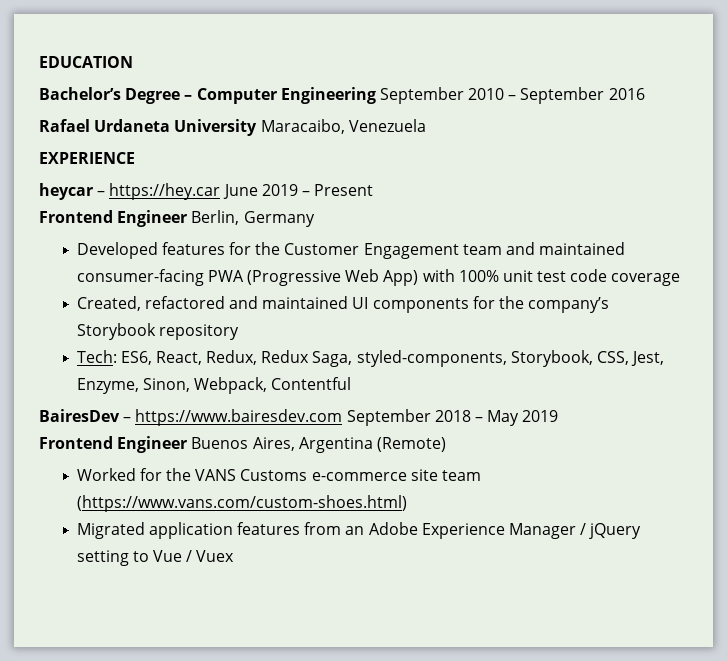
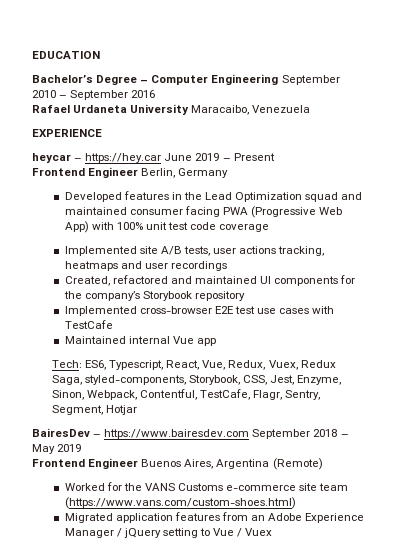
- Developed features for the Customer Engagement team and maintained consumer-facing PWA (Progressive Web App) with 100% unit test code coverage
+ Developed features in the Lead Optimization squad and maintained consumer facing PWA (Progressive Web App) with 100% unit test code coverage
+ Implemented site A/B tests, user actions tracking, heatmaps and user recordings
- Tech: ES6, React, Redux, Redux Saga, styled-components, Storybook, CSS, Jest, Enzyme, Sinon, Webpack, Contentful
+ Implemented cross-browser E2E test use cases with TestCafe
+ Maintained internal Vue app
+ Tech: ES6, Typescript, React, Vue, Redux, Vuex, Redux Saga, styled-components, Storybook, CSS, Jest, Enzyme, Sinon, Webpack, Contentful, TestCafe, Flagr, Sentry, Segment, Hotjar

